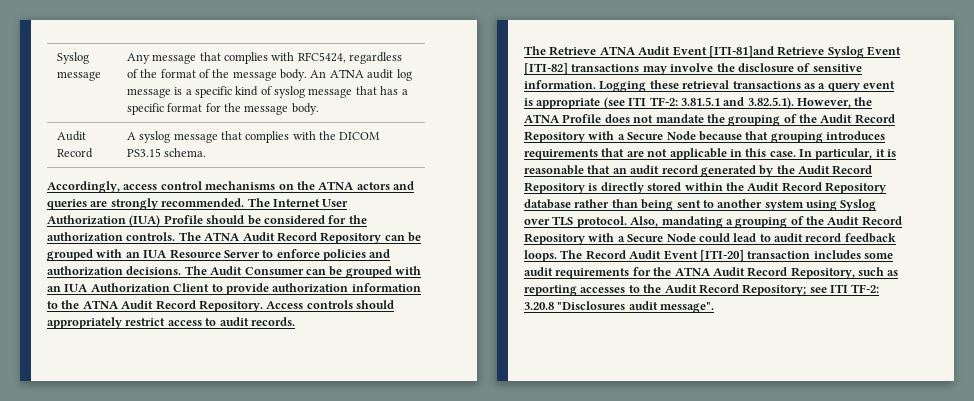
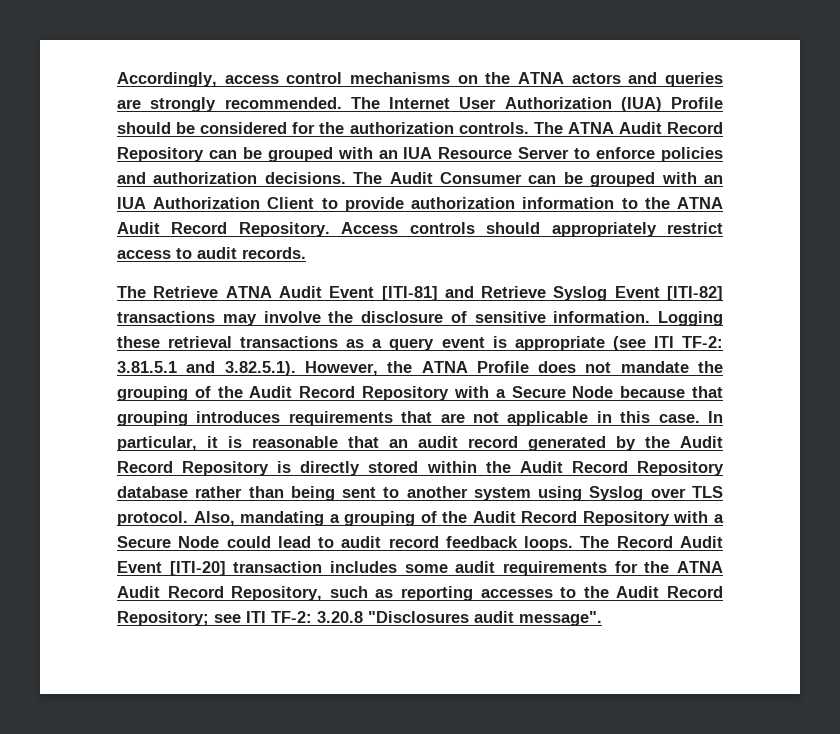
- Syslog message | Any message that complies with RFC5424, regardless of the format of the message body. An ATNA audit log message is a specific kind of syslog message that has a specific format for the message body.
- Audit Record | A syslog message that complies with the DICOM PS3.15 schema.
- The Retrieve ATNA Audit Event [ITI-81]and Retrieve Syslog Event [ITI-82] transactions may involve the disclosure of sensitive information.
+ The Retrieve ATNA Audit Event [ITI-81] and Retrieve Syslog Event [ITI-82] transactions may involve the disclosure of sensitive information.

